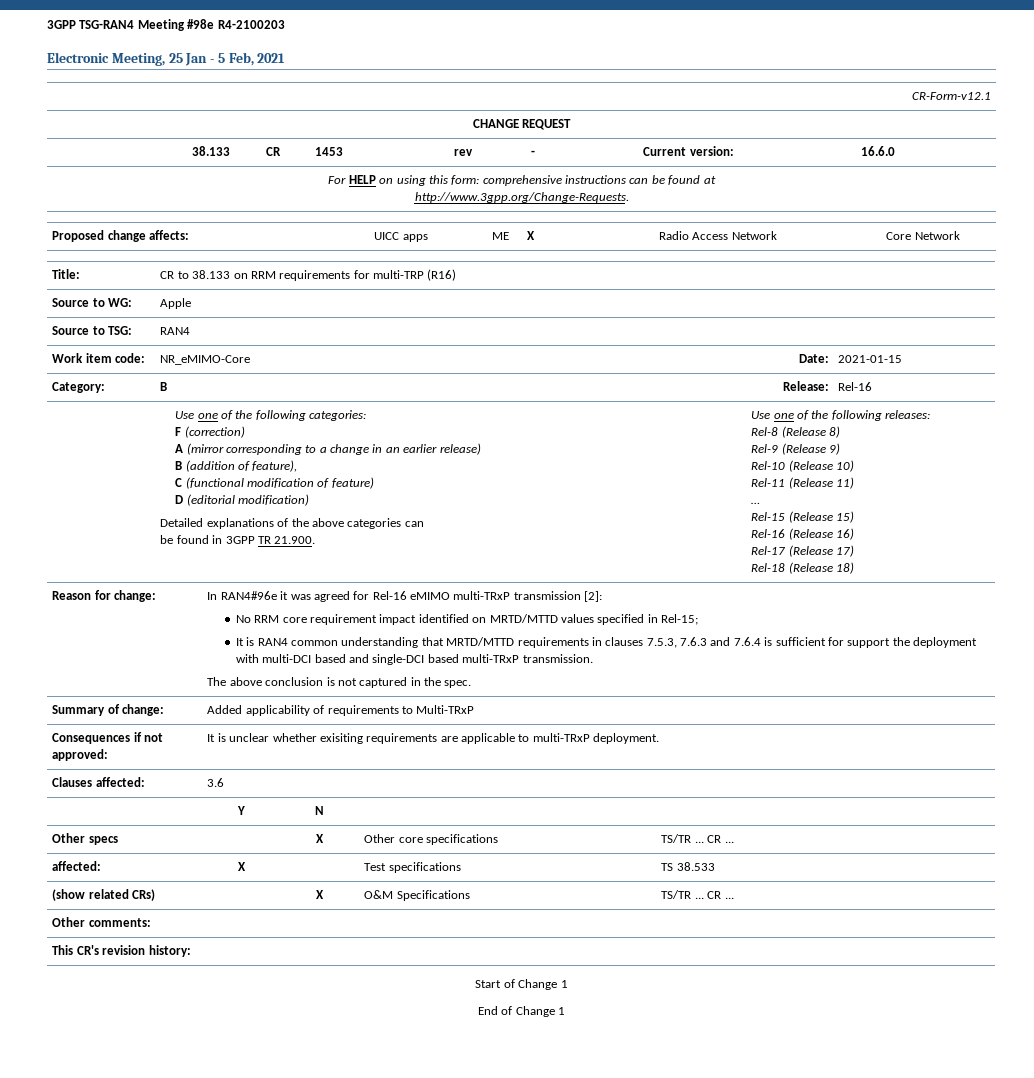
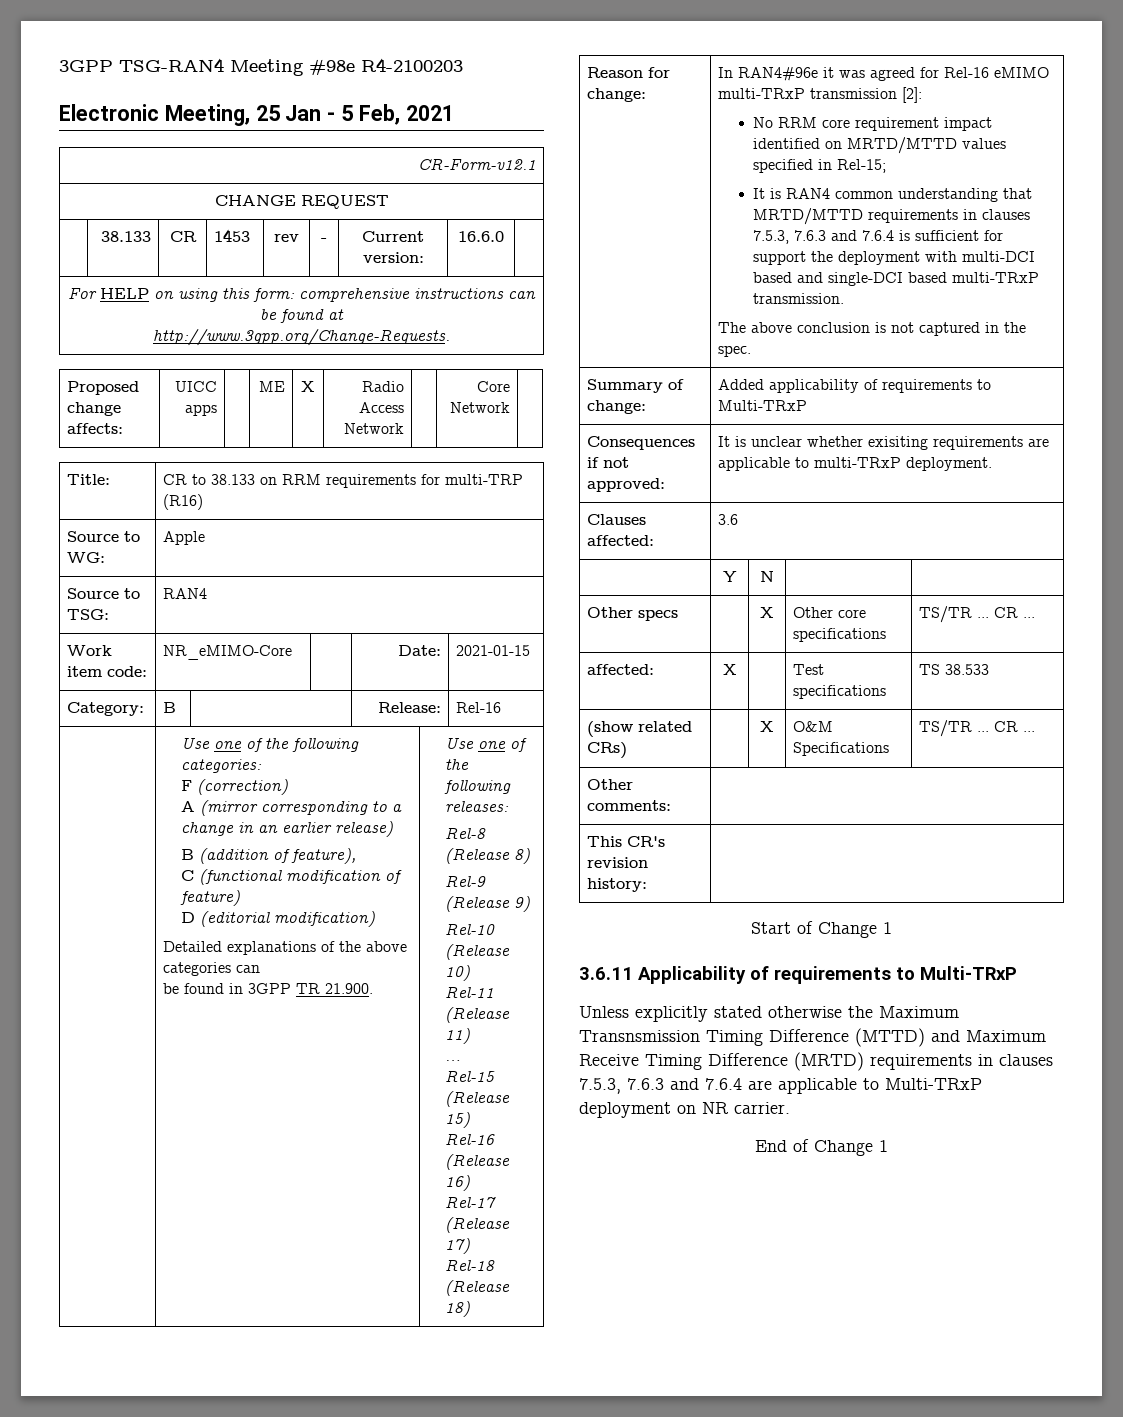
+ 3.6.11 Applicability of requirements to Multi-TRxP
+ Unless explicitly stated otherwise the Maximum Transnsmission Timing Difference (MTTD) and Maximum Receive Timing Difference (MRTD) requirements in clauses 7.5.3, 7.6.3 and 7.6.4 are applicable to Multi-TRxP deployment on NR carrier.

